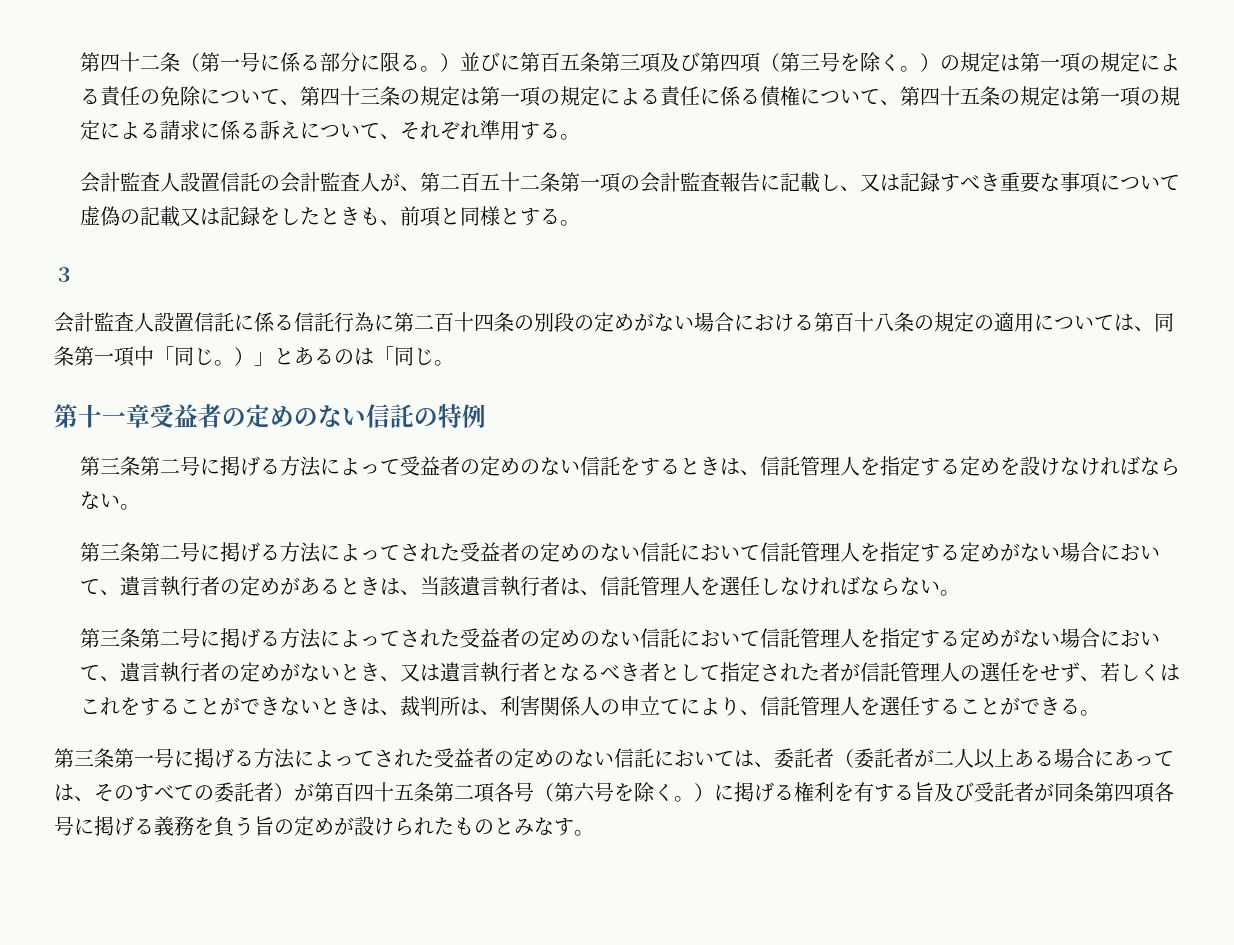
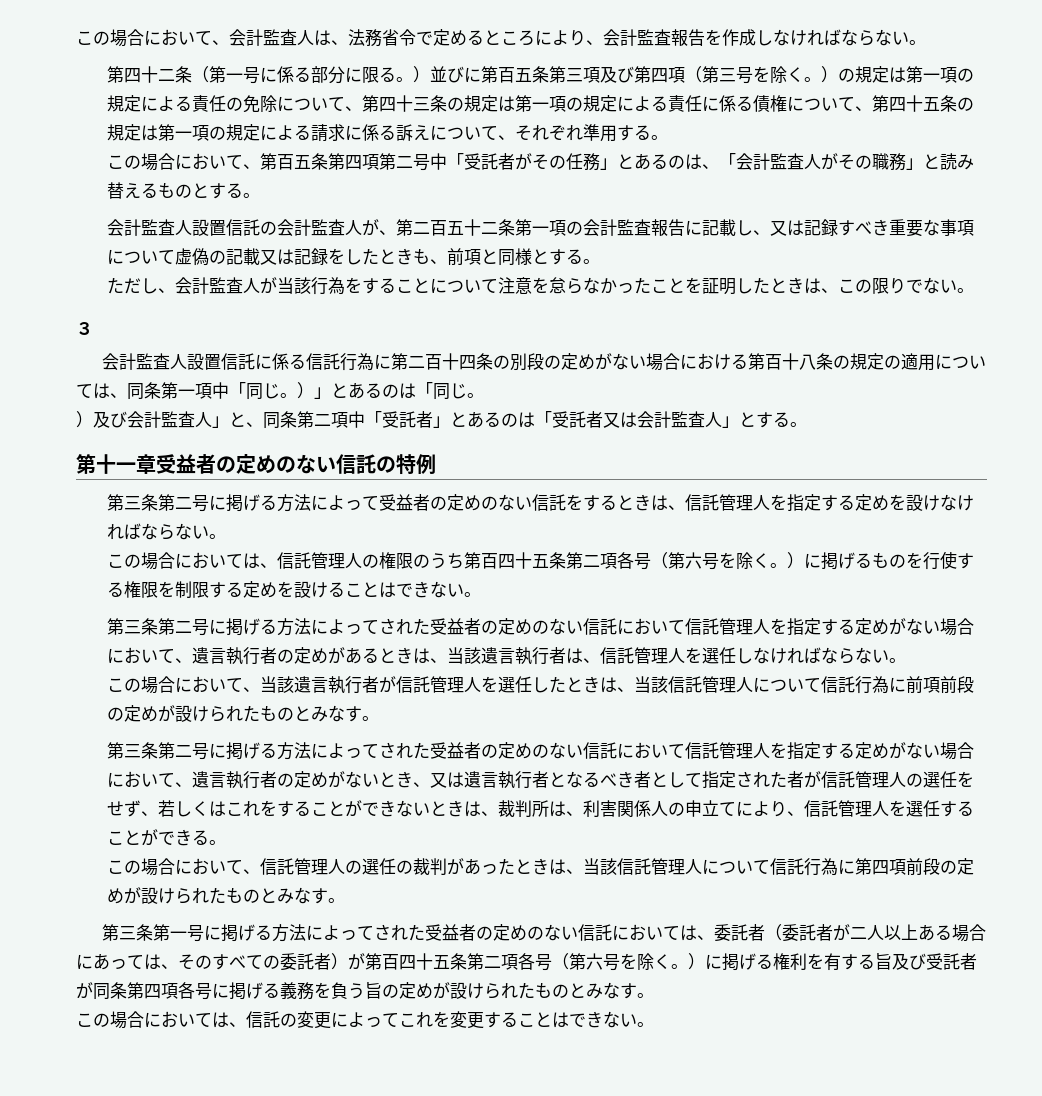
+ この場合において、会計監査人は、法務省令で定めるところにより、会計監査報告を作成しなければならない。
+ この場合において、第百五条第四項第二号中「受託者がその任務」とあるのは、「会計監査人がその職務」と読み替えるものとする。
+ ただし、会計監査人が当該行為をすることについて注意を怠らなかったことを証明したときは、この限りでない。
+ ）及び会計監査人」と、同条第二項中「受託者」とあるのは「受託者又は会計監査人」とする。
+ この場合においては、信託管理人の権限のうち第百四十五条第二項各号（第六号を除く。）に掲げるものを行使する権限を制限する定めを設けることはできない。
+ この場合において、当該遺言執行者が信託管理人を選任したときは、当該信託管理人について信託行為に前項前段の定めが設けられたものとみなす。
+ この場合において、信託管理人の選任の裁判があったときは、当該信託管理人について信託行為に第四項前段の定めが設けられたものとみなす。
+ この場合においては、信託の変更によってこれを変更することはできない。

